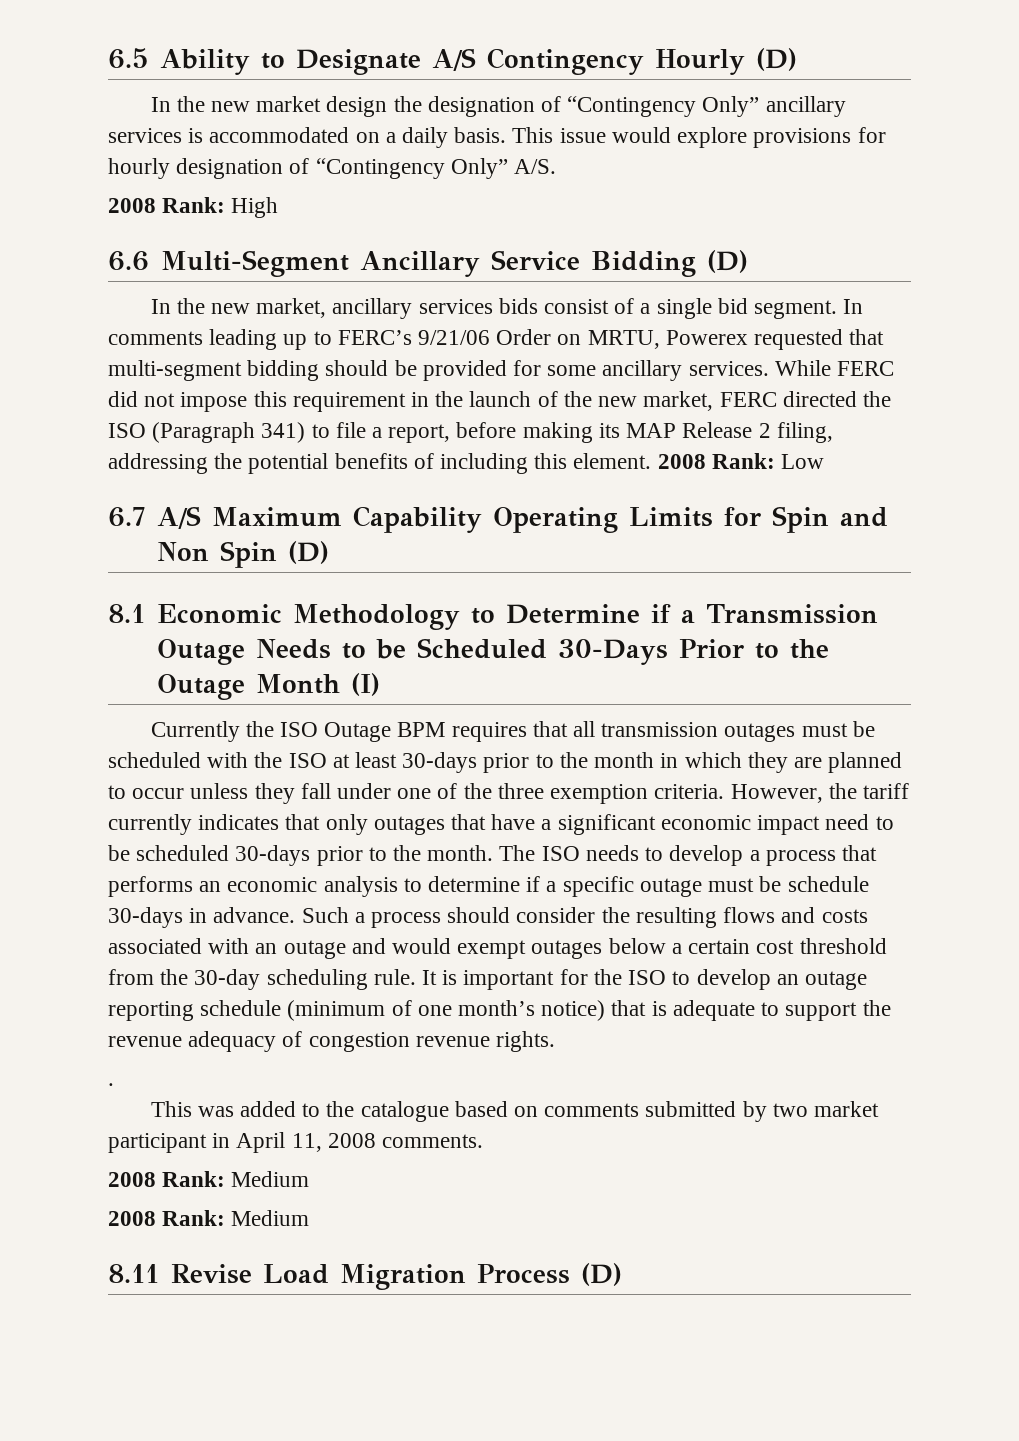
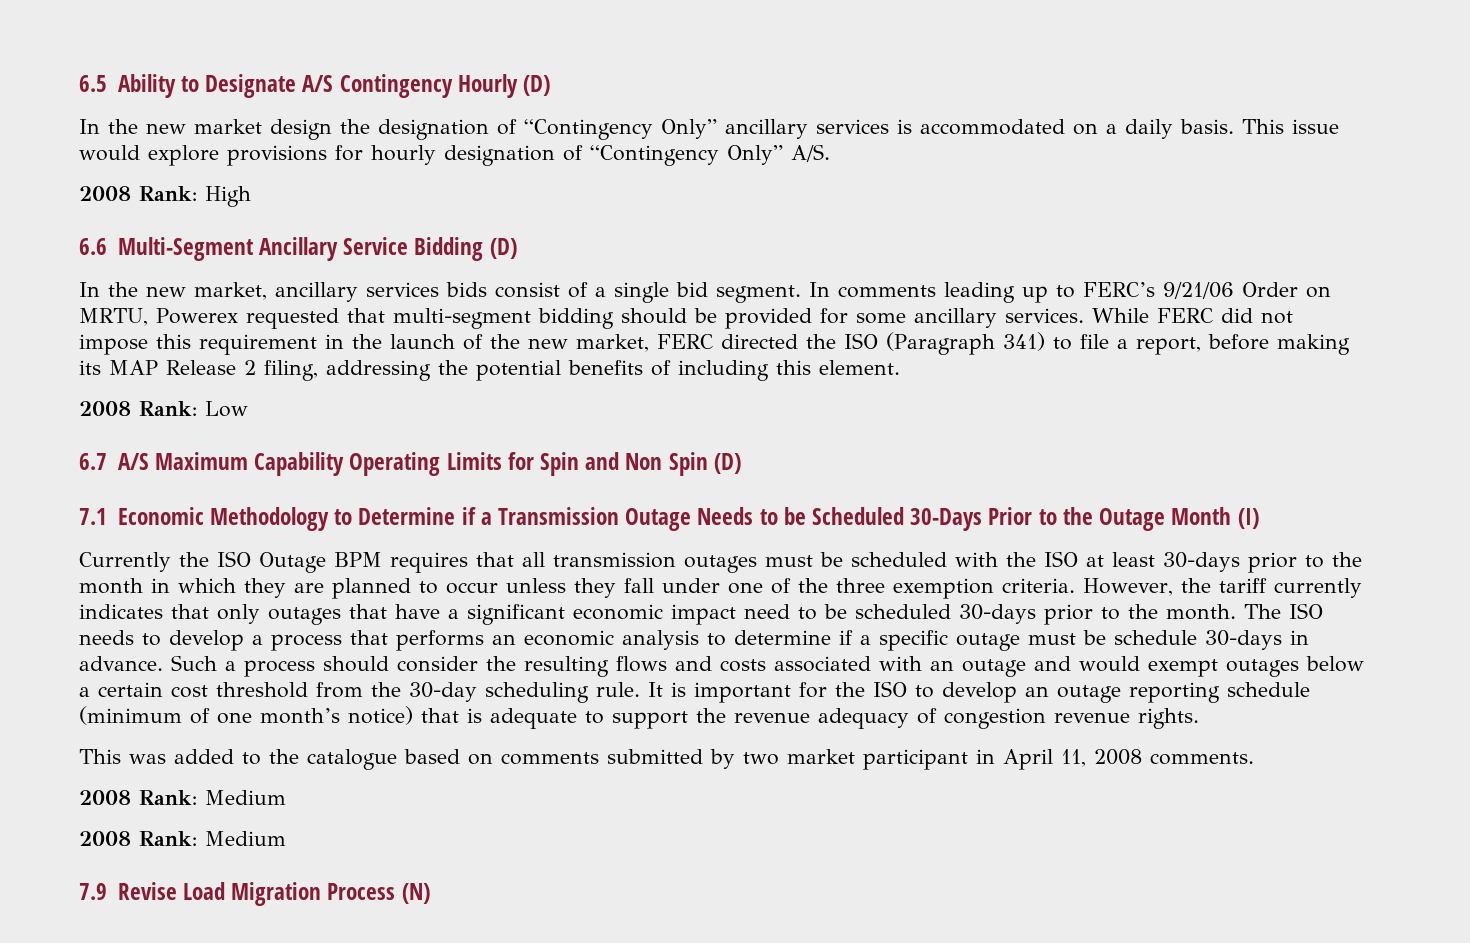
- While FERC did not impose this requirement in the launch of the new market, FERC directed the ISO (Paragraph 341) to file a report, before making its MAP Release 2 filing, addressing the potential benefits of including this element. 2008 Rank: Low
+ While FERC did not impose this requirement in the launch of the new market, FERC directed the ISO (Paragraph 341) to file a report, before making its MAP Release 2 filing, addressing the potential benefits of including this element.
+ 2008 Rank: Low
- 8.1 Economic Methodology to Determine if a Transmission Outage Needs to be Scheduled 30-Days Prior to the Outage Month (I)
+ 7.1 Economic Methodology to Determine if a Transmission Outage Needs to be Scheduled 30-Days Prior to the Outage Month (I)
- .
- 8.11 Revise Load Migration Process (D)
+ 7.9 Revise Load Migration Process (N)

